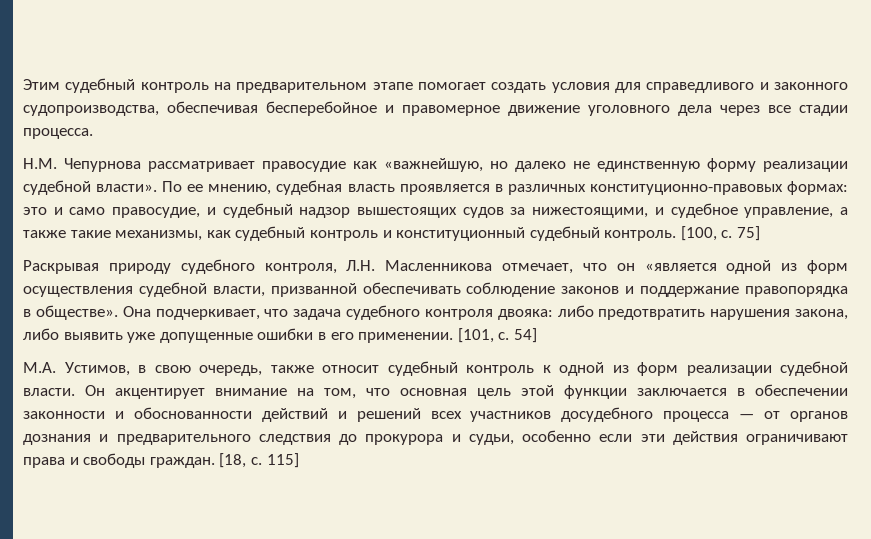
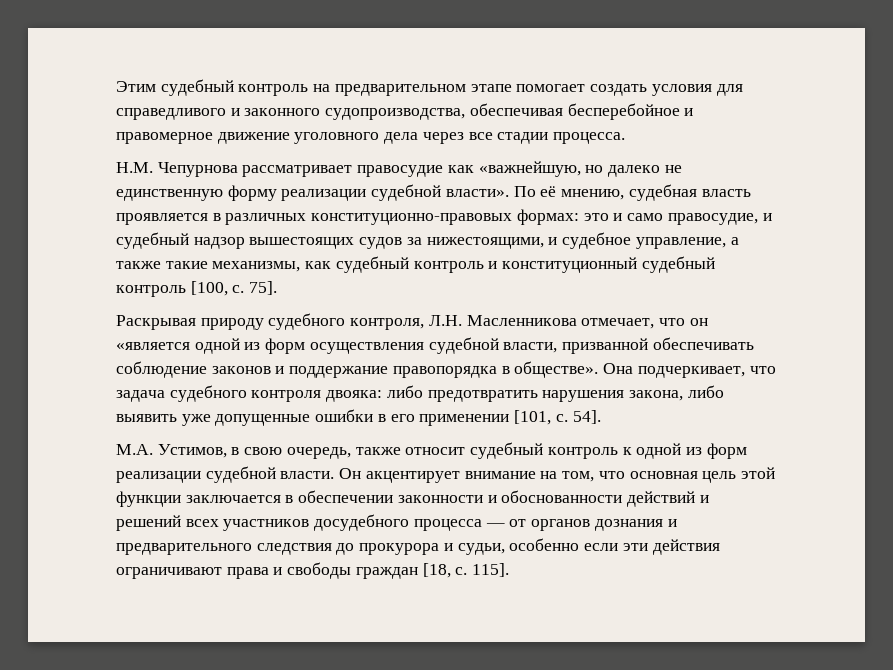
- По ее мнению, судебная власть проявляется в различных конституционно-правовых формах: это и само правосудие, и судебный надзор вышестоящих судов за нижестоящими, и судебное управление, а также такие механизмы, как судебный контроль и конституционный судебный контроль. [100, с.
+ По её мнению, судебная власть проявляется в различных конституционно-правовых формах: это и само правосудие, и судебный надзор вышестоящих судов за нижестоящими, и судебное управление, а также такие механизмы, как судебный контроль и конституционный судебный контроль [100, с.
- 75]
+ 75].
- Она подчеркивает, что задача судебного контроля двояка: либо предотвратить нарушения закона, либо выявить уже допущенные ошибки в его применении. [101, с.
+ Она подчеркивает, что задача судебного контроля двояка: либо предотвратить нарушения закона, либо выявить уже допущенные ошибки в его применении [101, с.
- 54]
+ 54].
- Он акцентирует внимание на том, что основная цель этой функции заключается в обеспечении законности и обоснованности действий и решений всех участников досудебного процесса — от органов дознания и предварительного следствия до прокурора и судьи, особенно если эти действия ограничивают права и свободы граждан. [18, с.
+ Он акцентирует внимание на том, что основная цель этой функции заключается в обеспечении законности и обоснованности действий и решений всех участников досудебного процесса — от органов дознания и предварительного следствия до прокурора и судьи, особенно если эти действия ограничивают права и свободы граждан [18, с.
- 115]
+ 115].

